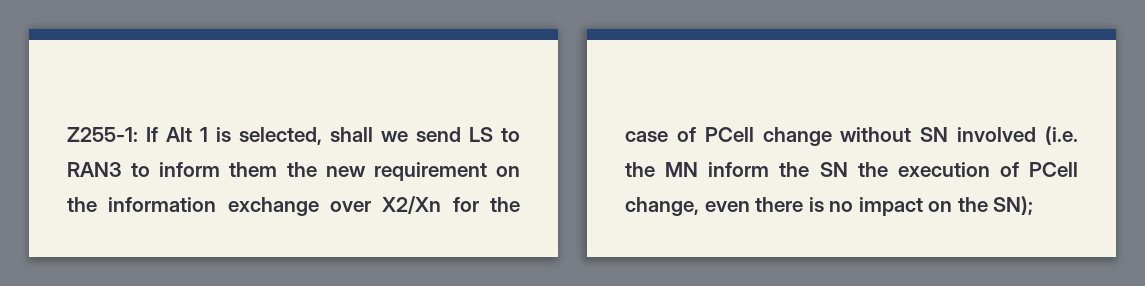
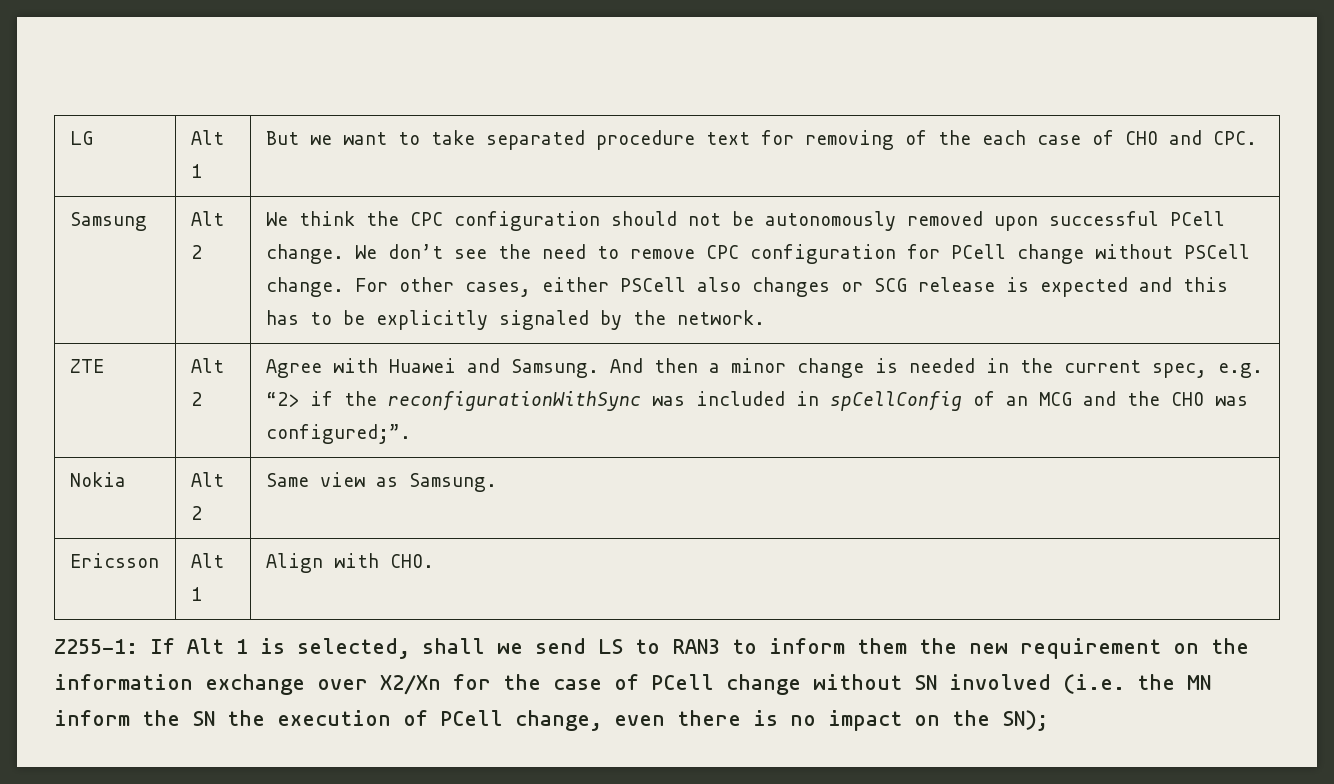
+ LG | Alt 1 | But we want to take separated procedure text for removing of the each case of CHO and CPC.
+ Samsung | Alt 2 | We think the CPC configuration should not be autonomously removed upon successful PCell change. We don’t see the need to remove CPC configuration for PCell change without PSCell change. For other cases, either PSCell also changes or SCG release is expected and this has to be explicitly signaled by the network.
+ ZTE | Alt 2 | Agree with Huawei and Samsung. And then a minor change is needed in the current spec, e.g. “2> if the reconfigurationWithSync was included in spCellConfig of an MCG and the CHO was configured;”.
+ Nokia | Alt 2 | Same view as Samsung.
+ Ericsson | Alt 1 | Align with CHO.

